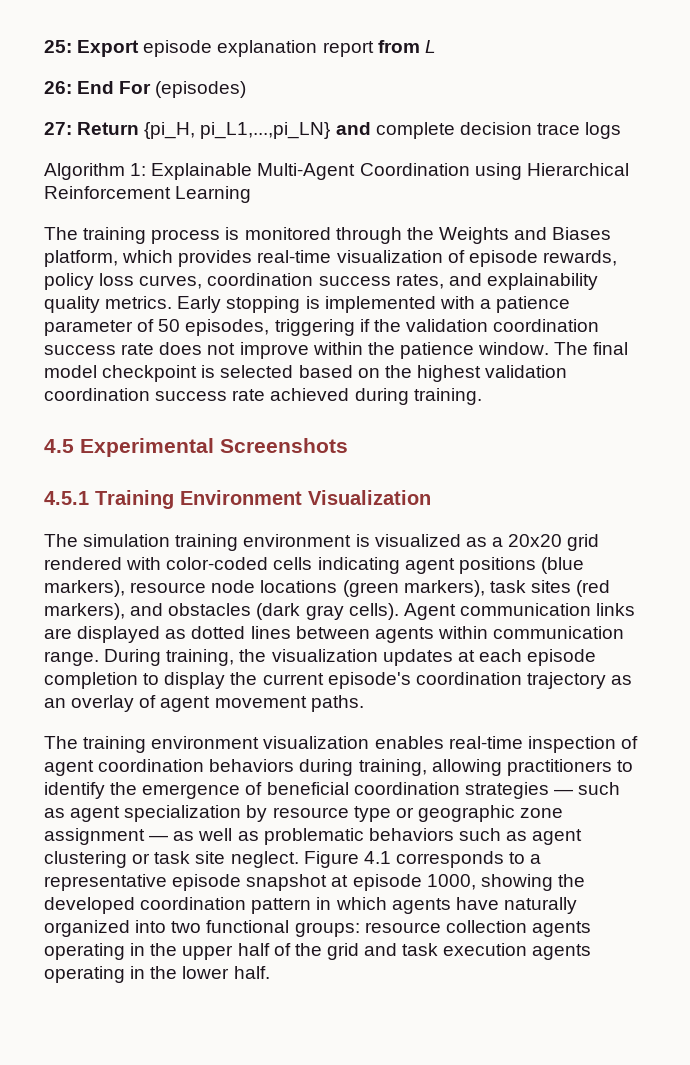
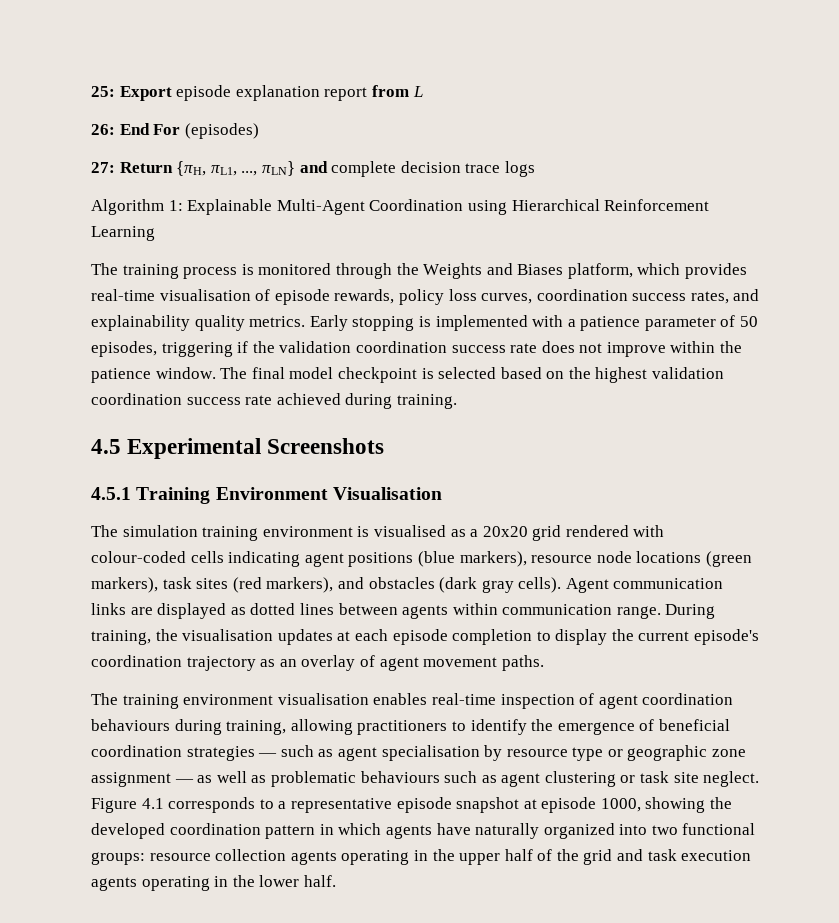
- 27: Return {pi_H, pi_L1,...,pi_LN} and complete decision trace logs
+ 27: Return {πH, πL1, ..., πLN} and complete decision trace logs
- The training process is monitored through the Weights and Biases platform, which provides real-time visualization of episode rewards, policy loss curves, coordination success rates, and explainability quality metrics.
+ The training process is monitored through the Weights and Biases platform, which provides real-time visualisation of episode rewards, policy loss curves, coordination success rates, and explainability quality metrics.
- 4.5.1 Training Environment Visualization
+ 4.5.1 Training Environment Visualisation
- The simulation training environment is visualized as a 20x20 grid rendered with color-coded cells indicating agent positions (blue markers), resource node locations (green markers), task sites (red markers), and obstacles (dark gray cells).
+ The simulation training environment is visualised as a 20x20 grid rendered with colour-coded cells indicating agent positions (blue markers), resource node locations (green markers), task sites (red markers), and obstacles (dark gray cells).
- During training, the visualization updates at each episode completion to display the current episode's coordination trajectory as an overlay of agent movement paths.
+ During training, the visualisation updates at each episode completion to display the current episode's coordination trajectory as an overlay of agent movement paths.
- The training environment visualization enables real-time inspection of agent coordination behaviors during training, allowing practitioners to identify the emergence of beneficial coordination strategies — such as agent specialization by resource type or geographic zone assignment — as well as problematic behaviors such as agent clustering or task site neglect.
+ The training environment visualisation enables real-time inspection of agent coordination behaviours during training, allowing practitioners to identify the emergence of beneficial coordination strategies — such as agent specialisation by resource type or geographic zone assignment — as well as problematic behaviours such as agent clustering or task site neglect.

